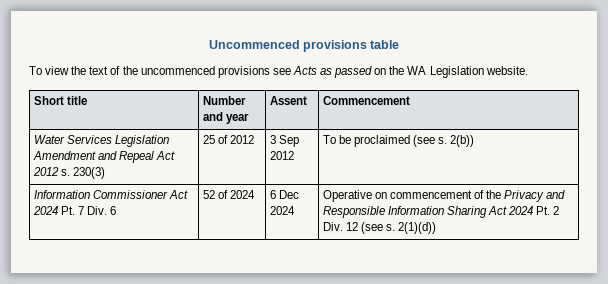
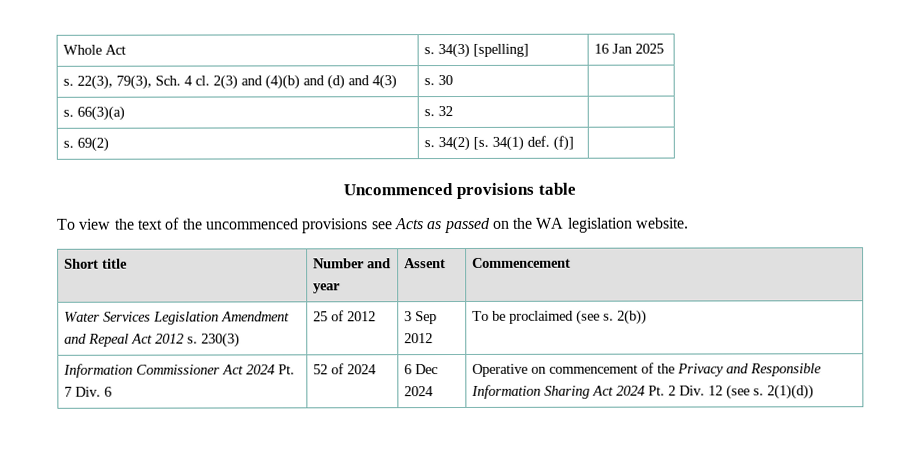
+ Whole Act | s. 34(3) [spelling] | 16 Jan 2025
+ s. 22(3), 79(3), Sch. 4 cl. 2(3) and (4)(b) and (d) and 4(3) | s. 30 |
+ s. 66(3)(a) | s. 32 |
+ s. 69(2) | s. 34(2) [s. 34(1) def. (f)] |
- To view the text of the uncommenced provisions see Acts as passed on the WA Legislation website.
+ To view the text of the uncommenced provisions see Acts as passed on the WA legislation website.

